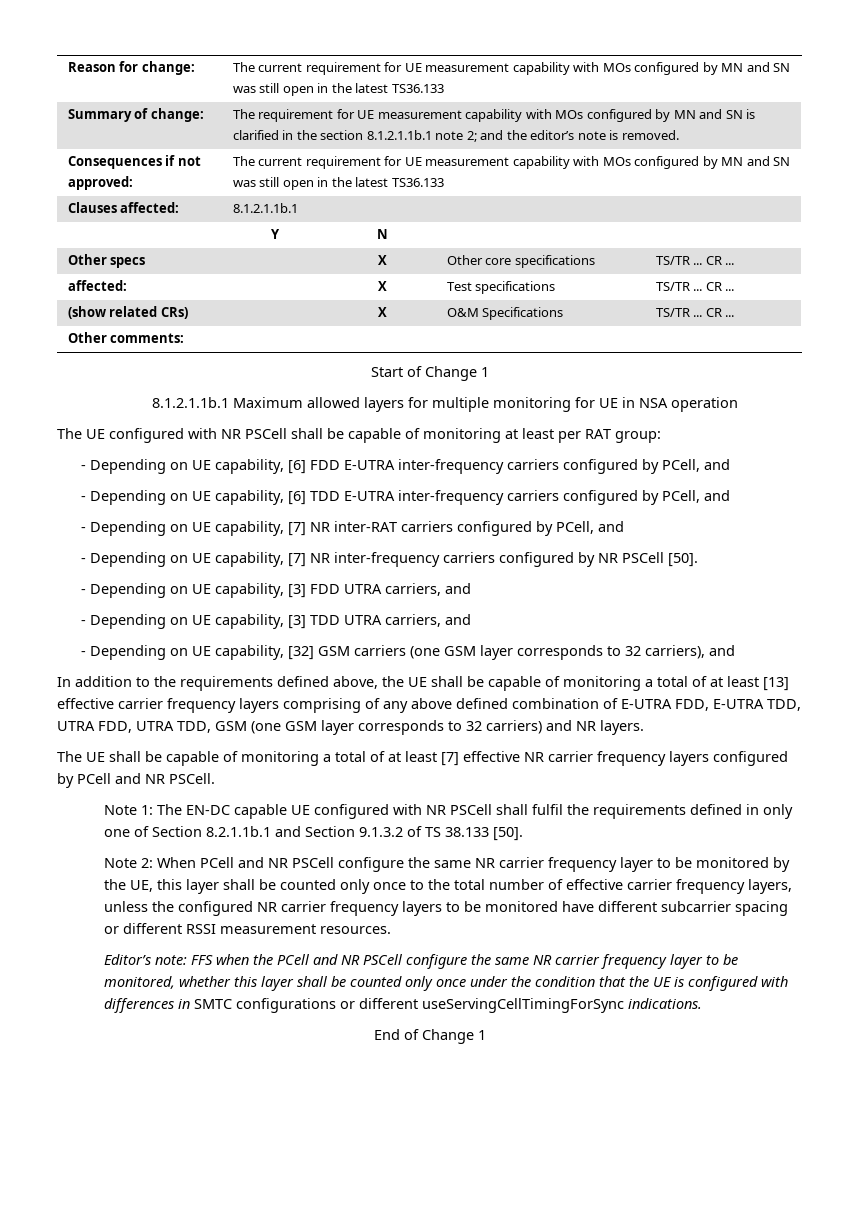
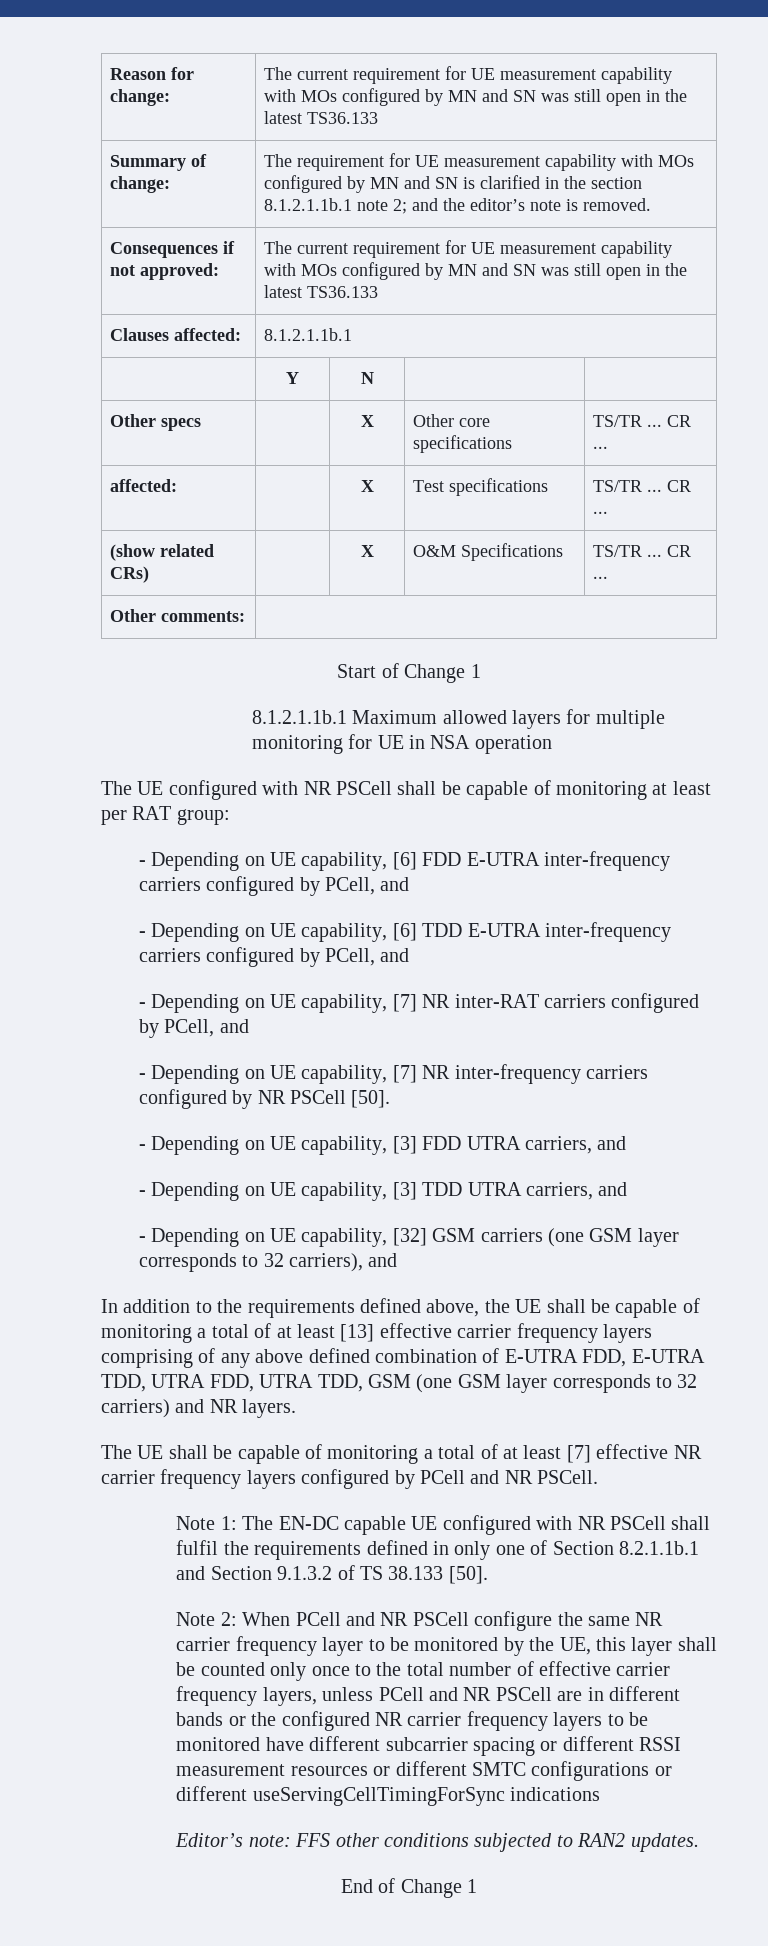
- Note 2: When PCell and NR PSCell configure the same NR carrier frequency layer to be monitored by the UE, this layer shall be counted only once to the total number of effective carrier frequency layers, unless the configured NR carrier frequency layers to be monitored have different subcarrier spacing or different RSSI measurement resources.
- Editor’s note: FFS when the PCell and NR PSCell configure the same NR carrier frequency layer to be monitored, whether this layer shall be counted only once under the condition that the UE is configured with differences in SMTC configurations or different useServingCellTimingForSync indications.
+ Note 2: When PCell and NR PSCell configure the same NR carrier frequency layer to be monitored by the UE, this layer shall be counted only once to the total number of effective carrier frequency layers, unless PCell and NR PSCell are in different bands or the configured NR carrier frequency layers to be monitored have different subcarrier spacing or different RSSI measurement resources or different SMTC configurations or different useServingCellTimingForSync indications
+ Editor’s note: FFS other conditions subjected to RAN2 updates.

